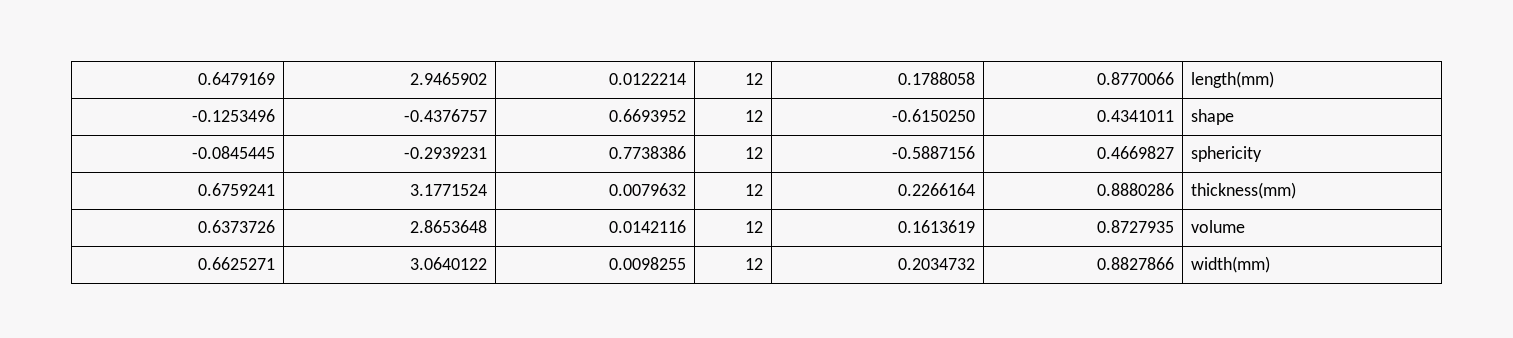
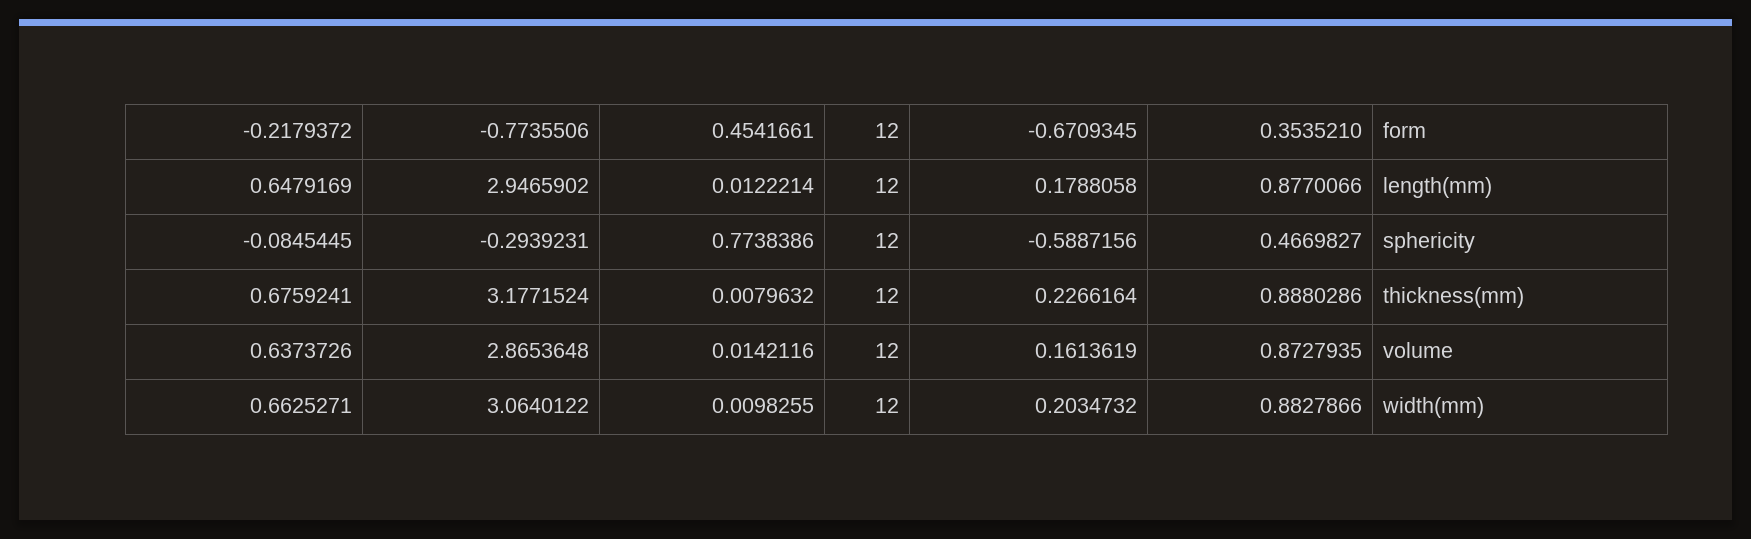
+ -0.2179372 | -0.7735506 | 0.4541661 | 12 | -0.6709345 | 0.3535210 | form
- -0.1253496 | -0.4376757 | 0.6693952 | 12 | -0.6150250 | 0.4341011 | shape

